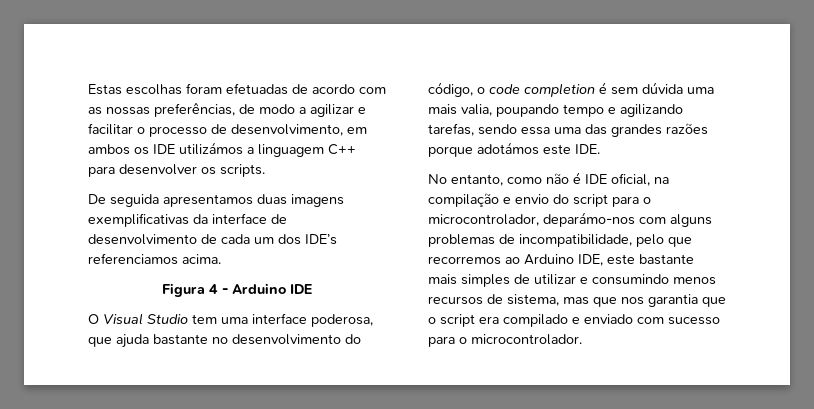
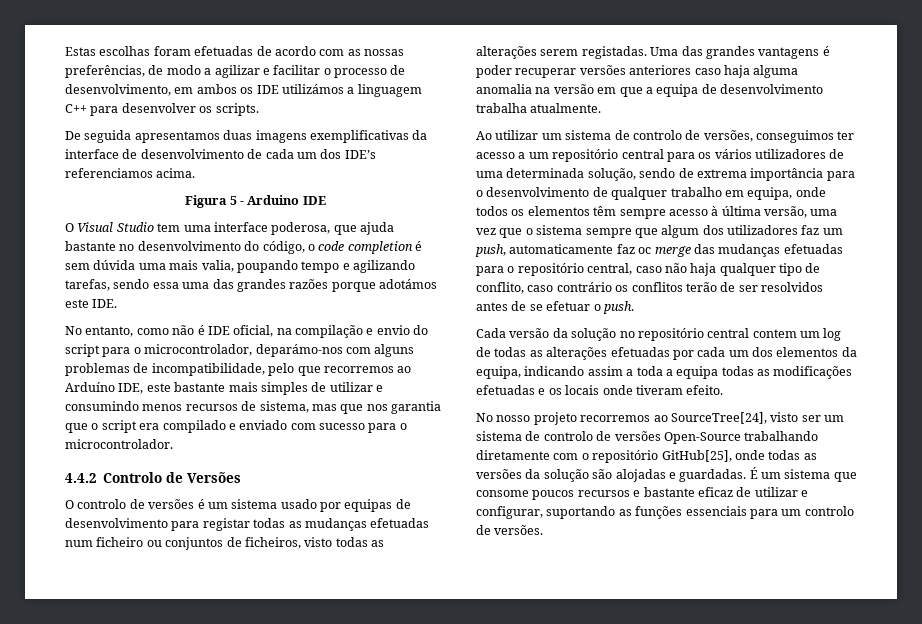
- Figura 4 - Arduino IDE
+ Figura 5 - Arduino IDE
- No entanto, como não é IDE oficial, na compilação e envio do script para o microcontrolador, deparámo-nos com alguns problemas de incompatibilidade, pelo que recorremos ao Arduino IDE, este bastante mais simples de utilizar e consumindo menos recursos de sistema, mas que nos garantia que o script era compilado e enviado com sucesso para o microcontrolador.
+ No entanto, como não é IDE oficial, na compilação e envio do script para o microcontrolador, deparámo-nos com alguns problemas de incompatibilidade, pelo que recorremos ao Arduíno IDE, este bastante mais simples de utilizar e consumindo menos recursos de sistema, mas que nos garantia que o script era compilado e enviado com sucesso para o microcontrolador.
+ 4.4.2 Controlo de Versões
+ O controlo de versões é um sistema usado por equipas de desenvolvimento para registar todas as mudanças efetuadas num ficheiro ou conjuntos de ficheiros, visto todas as alterações serem registadas. Uma das grandes vantagens é poder recuperar versões anteriores caso haja alguma anomalia na versão em que a equipa de desenvolvimento trabalha atualmente.
+ Ao utilizar um sistema de controlo de versões, conseguimos ter acesso a um repositório central para os vários utilizadores de uma determinada solução, sendo de extrema importância para o desenvolvimento de qualquer trabalho em equipa, onde todos os elementos têm sempre acesso à última versão, uma vez que o sistema sempre que algum dos utilizadores faz um push, automaticamente faz oc merge das mudanças efetuadas para o repositório central, caso não haja qualquer tipo de conflito, caso contrário os conflitos terão de ser resolvidos antes de se efetuar o push.
+ Cada versão da solução no repositório central contem um log de todas as alterações efetuadas por cada um dos elementos da equipa, indicando assim a toda a equipa todas as modificações efetuadas e os locais onde tiveram efeito.
+ No nosso projeto recorremos ao SourceTree[24], visto ser um sistema de controlo de versões Open-Source trabalhando diretamente com o repositório GitHub[25], onde todas as versões da solução são alojadas e guardadas. É um sistema que consome poucos recursos e bastante eficaz de utilizar e configurar, suportando as funções essenciais para um controlo de versões.

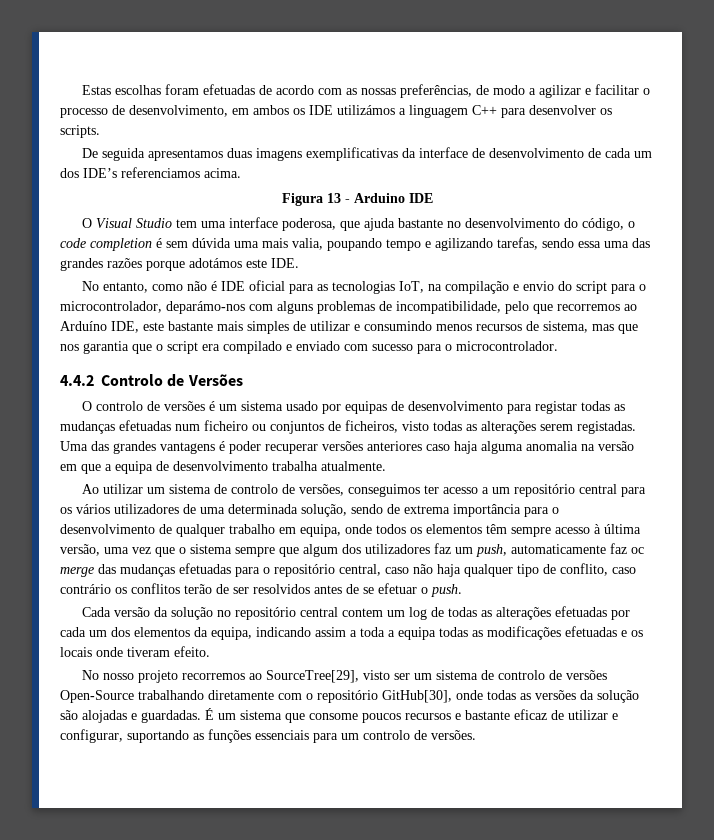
- Figura 5 - Arduino IDE
+ Figura 13 - Arduino IDE
- No entanto, como não é IDE oficial, na compilação e envio do script para o microcontrolador, deparámo-nos com alguns problemas de incompatibilidade, pelo que recorremos ao Arduíno IDE, este bastante mais simples de utilizar e consumindo menos recursos de sistema, mas que nos garantia que o script era compilado e enviado com sucesso para o microcontrolador.
+ No entanto, como não é IDE oficial para as tecnologias IoT, na compilação e envio do script para o microcontrolador, deparámo-nos com alguns problemas de incompatibilidade, pelo que recorremos ao Arduíno IDE, este bastante mais simples de utilizar e consumindo menos recursos de sistema, mas que nos garantia que o script era compilado e enviado com sucesso para o microcontrolador.
- No nosso projeto recorremos ao SourceTree[24], visto ser um sistema de controlo de versões Open-Source trabalhando diretamente com o repositório GitHub[25], onde todas as versões da solução são alojadas e guardadas.
+ No nosso projeto recorremos ao SourceTree[29], visto ser um sistema de controlo de versões Open-Source trabalhando diretamente com o repositório GitHub[30], onde todas as versões da solução são alojadas e guardadas.

